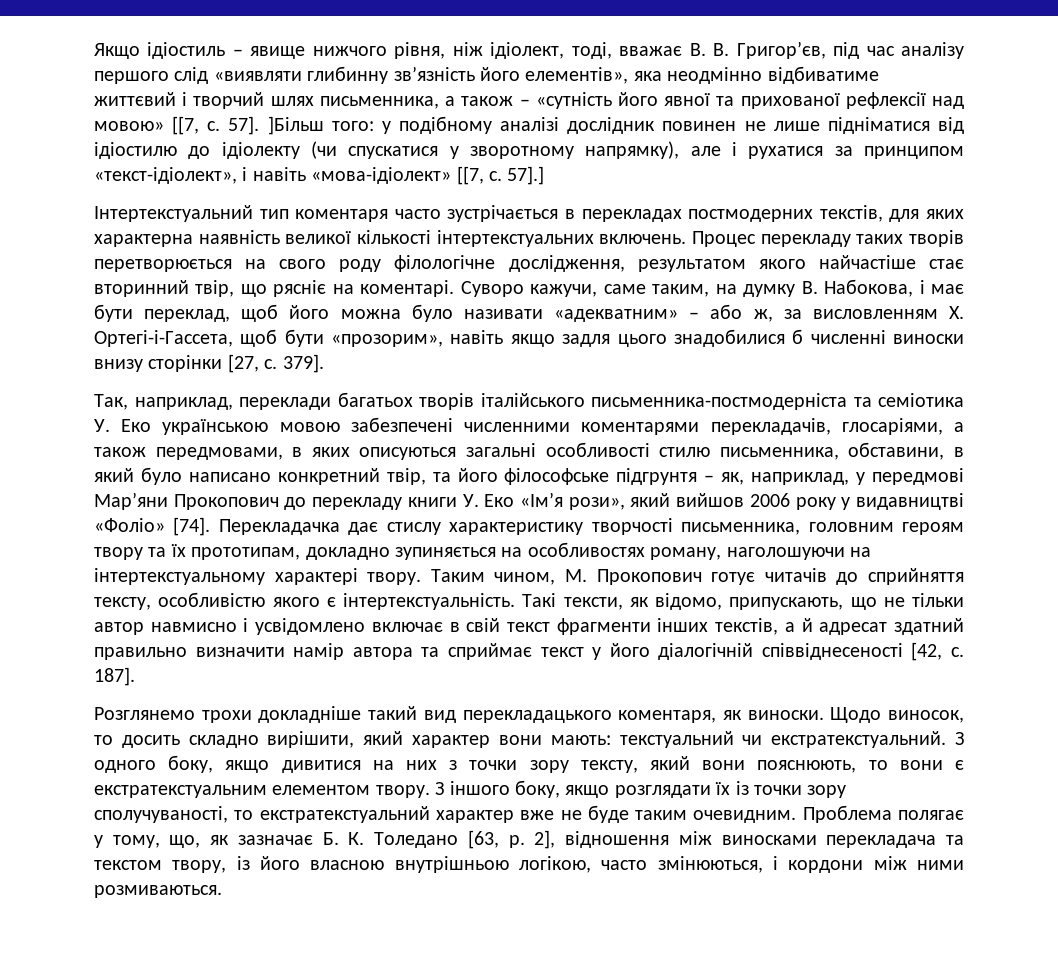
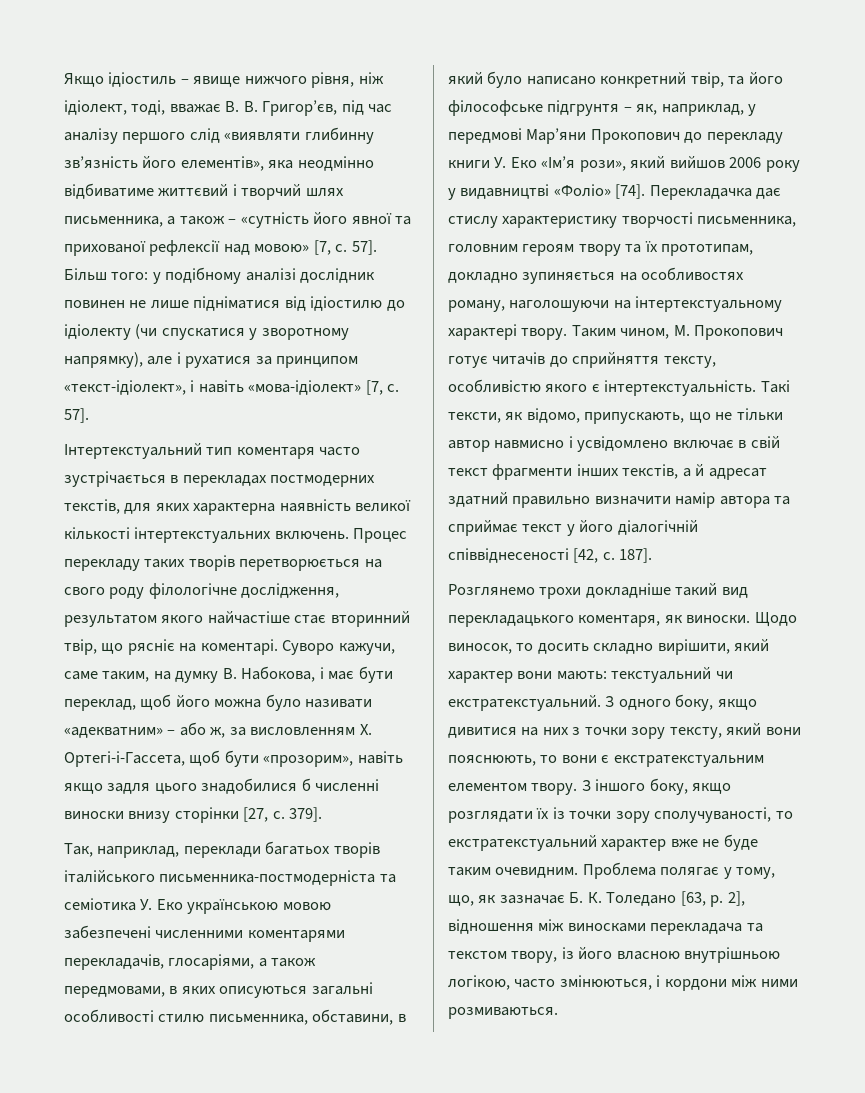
- Якщо ідіостиль – явище нижчого рівня, ніж ідіолект, тоді, вважає В. В. Григор’єв, під час аналізу першого слід «виявляти глибинну зв’язність його елементів», яка неодмінно відбиватиме життєвий і творчий шлях письменника, а також – «сутність його явної та прихованої рефлексії над мовою» [[7, с. 57]. ]Більш того:
+ Якщо ідіостиль – явище нижчого рівня, ніж ідіолект, тоді, вважає В. В. Григор’єв, під час аналізу першого слід «виявляти глибинну зв’язність його елементів», яка неодмінно відбиватиме життєвий і творчий шлях письменника, а також – «сутність його явної та прихованої рефлексії над мовою» [7, с. 57]. Більш того:
- у подібному аналізі дослідник повинен не лише підніматися від ідіостилю до ідіолекту (чи спускатися у зворотному напрямку), але і рухатися за принципом «текст-ідіолект», і навіть «мова-ідіолект» [[7, с. 57].]
+ у подібному аналізі дослідник повинен не лише підніматися від ідіостилю до ідіолекту (чи спускатися у зворотному напрямку), але і рухатися за принципом «текст-ідіолект», і навіть «мова-ідіолект» [7, с. 57].

